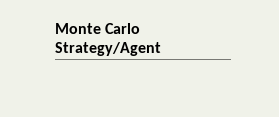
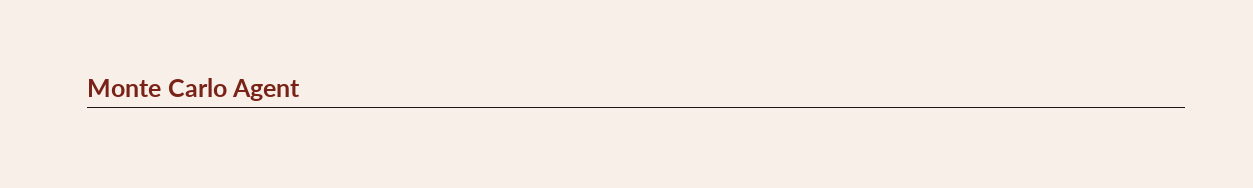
- Monte Carlo Strategy/Agent
+ Monte Carlo Agent

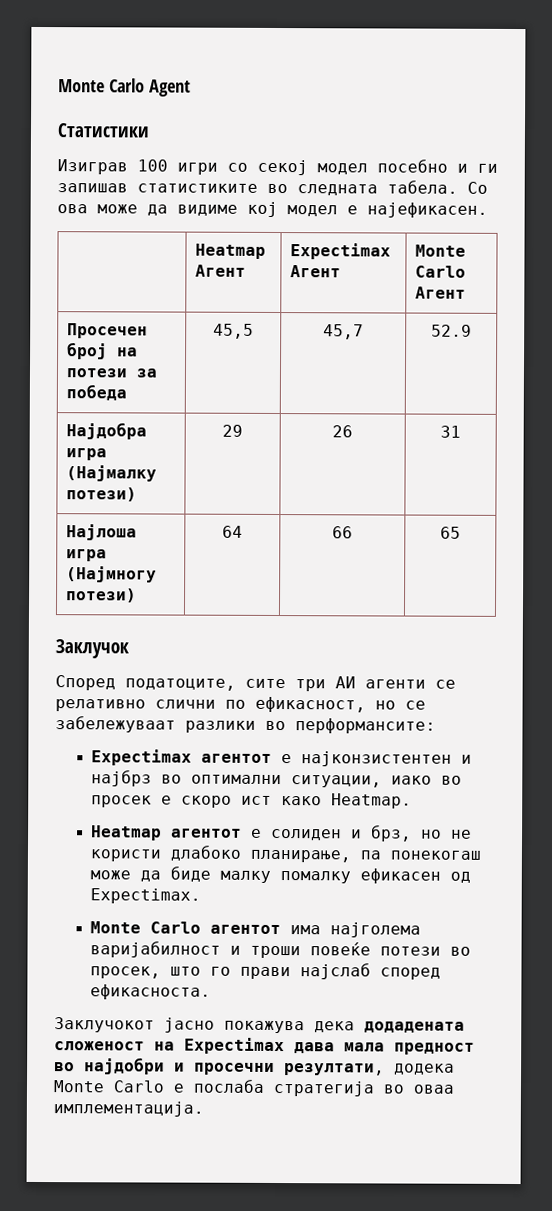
+ Статистики
+ Изиграв 100 игри со секој модел посебно и ги запишав статистиките во следната табела. Со ова може да видиме кој модел е најефикасен.
+ | Heatmap Агент | Expectimax Агент | Monte Carlo Агент
+ Просечен број на потези за победа | 45,5 | 45,7 | 52.9
+ Најдобра игра (Најмалку потези) | 29 | 26 | 31
+ Најлоша игра (Најмногу потези) | 64 | 66 | 65
+ Заклучок
+ Според податоците, сите три АИ агенти се релативно слични по ефикасност, но се забележуваат разлики во перформансите:
+ Expectimax агентот е најконзистентен и најбрз во оптимални ситуации, иако во просек е скоро ист како Heatmap.
+ Heatmap агентот е солиден и брз, но не користи длабоко планирање, па понекогаш може да биде малку помалку ефикасен од Expectimax.
+ Monte Carlo агентот има најголема варијабилност и троши повеќе потези во просек, што го прави најслаб според ефикасноста.
+ Заклучокот јасно покажува дека додадената сложеност на Expectimax дава мала предност во најдобри и просечни резултати, додека Monte Carlo е послаба стратегија во оваа имплементација.

